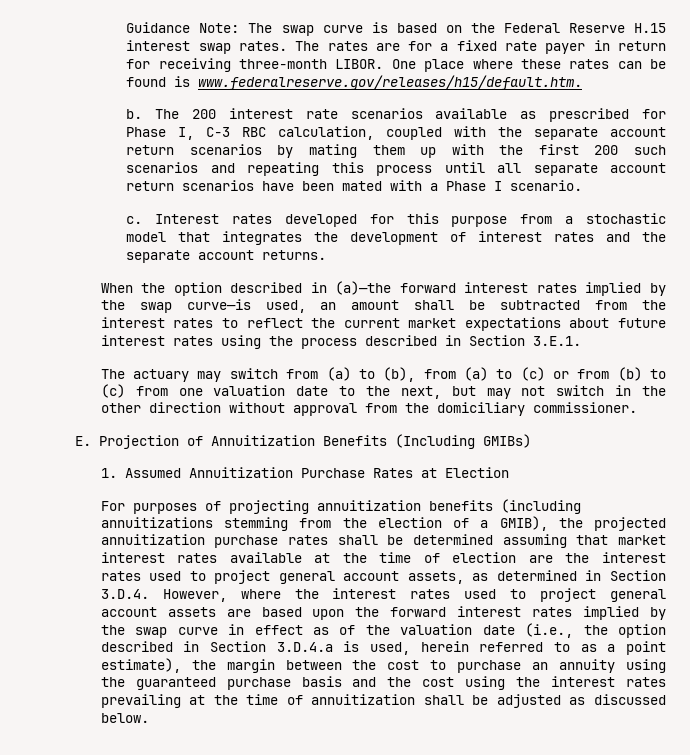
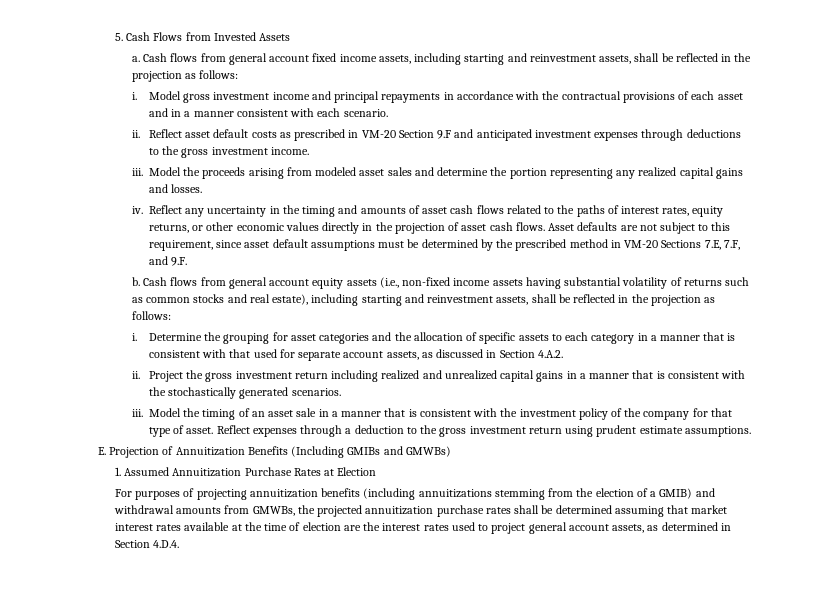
- Guidance Note: The swap curve is based on the Federal Reserve H.15 interest swap rates. The rates are for a fixed rate payer in return for receiving three-month LIBOR. One place where these rates can be found is www.federalreserve.gov/releases/h15/default.htm.
- b. The 200 interest rate scenarios available as prescribed for Phase I, C-3 RBC calculation, coupled with the separate account return scenarios by mating them up with the first 200 such scenarios and repeating this process until all separate account return scenarios have been mated with a Phase I scenario.
- c. Interest rates developed for this purpose from a stochastic model that integrates the development of interest rates and the separate account returns.
- When the option described in (a)—the forward interest rates implied by the swap curve—is used, an amount shall be subtracted from the interest rates to reflect the current market expectations about future interest rates using the process described in Section 3.E.1.
- The actuary may switch from (a) to (b), from (a) to (c) or from (b) to (c) from one valuation date to the next, but may not switch in the other direction without approval from the domiciliary commissioner.
+ 5. Cash Flows from Invested Assets
+ a. Cash flows from general account fixed income assets, including starting and reinvestment assets, shall be reflected in the projection as follows:
+ i. Model gross investment income and principal repayments in accordance with the contractual provisions of each asset and in a manner consistent with each scenario.
+ ii. Reflect asset default costs as prescribed in VM-20 Section 9.F and anticipated investment expenses through deductions to the gross investment income.
+ iii. Model the proceeds arising from modeled asset sales and determine the portion representing any realized capital gains and losses.
+ iv. Reflect any uncertainty in the timing and amounts of asset cash flows related to the paths of interest rates, equity returns, or other economic values directly in the projection of asset cash flows. Asset defaults are not subject to this requirement, since asset default assumptions must be determined by the prescribed method in VM-20 Sections 7.E, 7.F, and 9.F.
+ b. Cash flows from general account equity assets (i.e., non-fixed income assets having substantial volatility of returns such as common stocks and real estate), including starting and reinvestment assets, shall be reflected in the projection as follows:
+ i. Determine the grouping for asset categories and the allocation of specific assets to each category in a manner that is consistent with that used for separate account assets, as discussed in Section 4.A.2.
+ ii. Project the gross investment return including realized and unrealized capital gains in a manner that is consistent with the stochastically generated scenarios.
+ iii. Model the timing of an asset sale in a manner that is consistent with the investment policy of the company for that type of asset. Reflect expenses through a deduction to the gross investment return using prudent estimate assumptions.
- E. Projection of Annuitization Benefits (Including GMIBs)
+ E. Projection of Annuitization Benefits (Including GMIBs and GMWBs)
- For purposes of projecting annuitization benefits (including annuitizations stemming from the election of a GMIB), the projected annuitization purchase rates shall be determined assuming that market interest rates available at the time of election are the interest rates used to project general account assets, as determined in Section 3.D.4. However, where the interest rates used to project general account assets are based upon the forward interest rates implied by the swap curve in effect as of the valuation date (i.e., the option described in Section 3.D.4.a is used, herein referred to as a point estimate), the margin between the cost to purchase an annuity using the guaranteed purchase basis and the cost using the interest rates prevailing at the time of annuitization shall be adjusted as discussed below.
+ For purposes of projecting annuitization benefits (including annuitizations stemming from the election of a GMIB) and withdrawal amounts from GMWBs, the projected annuitization purchase rates shall be determined assuming that market interest rates available at the time of election are the interest rates used to project general account assets, as determined in Section 4.D.4.

